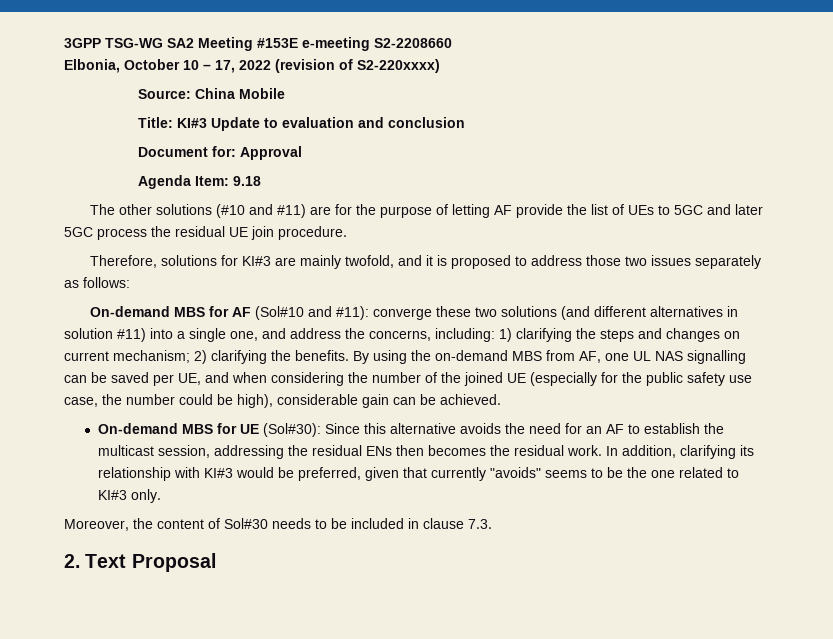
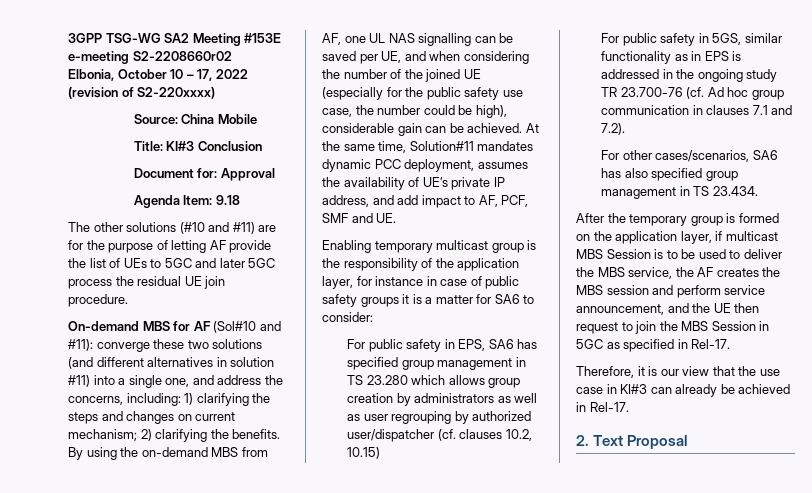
- 3GPP TSG-WG SA2 Meeting #153E e-meeting S2-2208660
+ 3GPP TSG-WG SA2 Meeting #153E e-meeting S2-2208660r02
- Title: KI#3 Update to evaluation and conclusion
+ Title: KI#3 Conclusion
- Therefore, solutions for KI#3 are mainly twofold, and it is proposed to address those two issues separately as follows:
- By using the on-demand MBS from AF, one UL NAS signalling can be saved per UE, and when considering the number of the joined UE (especially for the public safety use case, the number could be high), considerable gain can be achieved.
- On-demand MBS for UE (Sol#30): Since this alternative avoids the need for an AF to establish the multicast session, addressing the residual ENs then becomes the residual work. In addition, clarifying its relationship with KI#3 would be preferred, given that currently "avoids" seems to be the one related to KI#3 only.
- Moreover, the content of Sol#30 needs to be included in clause 7.3.
+ By using the on-demand MBS from AF, one UL NAS signalling can be saved per UE, and when considering the number of the joined UE (especially for the public safety use case, the number could be high), considerable gain can be achieved. At the same time, Solution#11 mandates dynamic PCC deployment, assumes the availability of UE’s private IP address, and add impact to AF, PCF, SMF and UE.
+ Enabling temporary multicast group is the responsibility of the application layer, for instance in case of public safety groups it is a matter for SA6 to consider:
+ For public safety in EPS, SA6 has specified group management in TS 23.280 which allows group creation by administrators as well as user regrouping by authorized user/dispatcher (cf. clauses 10.2, 10.15)
+ For public safety in 5GS, similar functionality as in EPS is addressed in the ongoing study TR 23.700-76 (cf. Ad hoc group communication in clauses 7.1 and 7.2).
+ For other cases/scenarios, SA6 has also specified group management in TS 23.434.
+ After the temporary group is formed on the application layer, if multicast MBS Session is to be used to deliver the MBS service, the AF creates the MBS session and perform service announcement, and the UE then request to join the MBS Session in 5GC as specified in Rel-17.
+ Therefore, it is our view that the use case in KI#3 can already be achieved in Rel-17.

